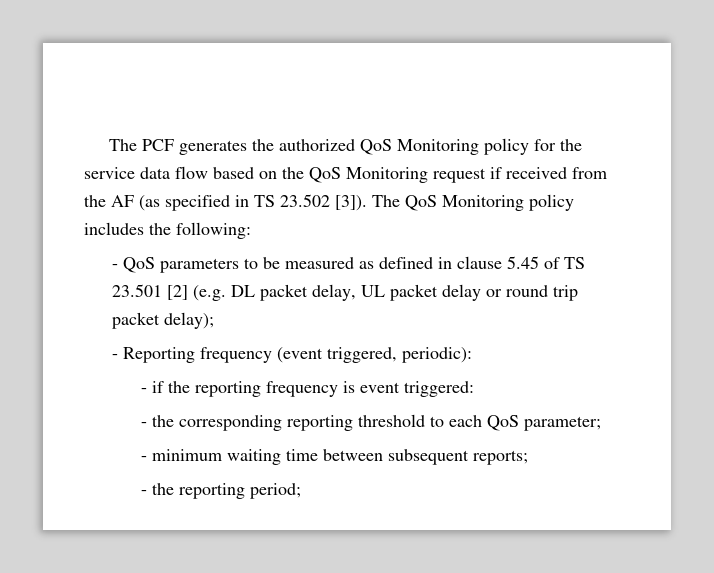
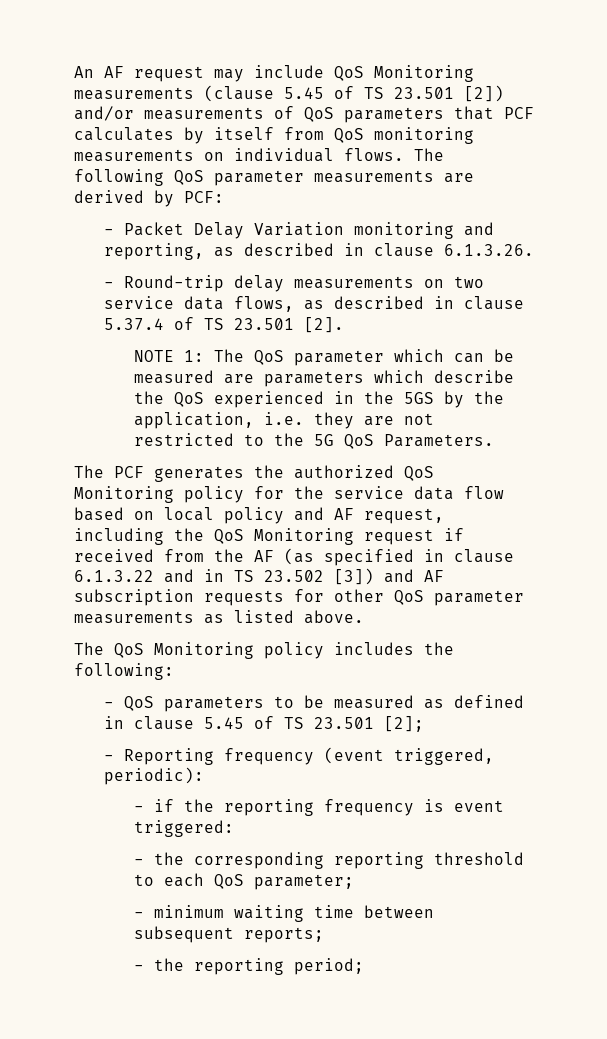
+ An AF request may include QoS Monitoring measurements (clause 5.45 of TS 23.501 [2]) and/or measurements of QoS parameters that PCF calculates by itself from QoS monitoring measurements on individual flows. The following QoS parameter measurements are derived by PCF:
+ - Packet Delay Variation monitoring and reporting, as described in clause 6.1.3.26.
+ - Round-trip delay measurements on two service data flows, as described in clause 5.37.4 of TS 23.501 [2].
+ NOTE 1: The QoS parameter which can be measured are parameters which describe the QoS experienced in the 5GS by the application, i.e. they are not restricted to the 5G QoS Parameters.
- The PCF generates the authorized QoS Monitoring policy for the service data flow based on the QoS Monitoring request if received from the AF (as specified in TS 23.502 [3]). The QoS Monitoring policy includes the following:
+ The PCF generates the authorized QoS Monitoring policy for the service data flow based on local policy and AF request, including the QoS Monitoring request if received from the AF (as specified in clause 6.1.3.22 and in TS 23.502 [3]) and AF subscription requests for other QoS parameter measurements as listed above.
+ The QoS Monitoring policy includes the following:
- - QoS parameters to be measured as defined in clause 5.45 of TS 23.501 [2] (e.g. DL packet delay, UL packet delay or round trip packet delay);
+ - QoS parameters to be measured as defined in clause 5.45 of TS 23.501 [2];

